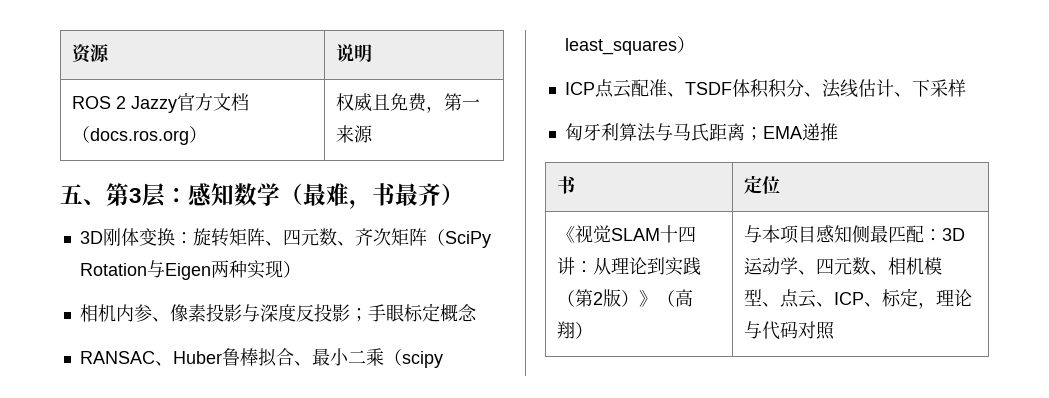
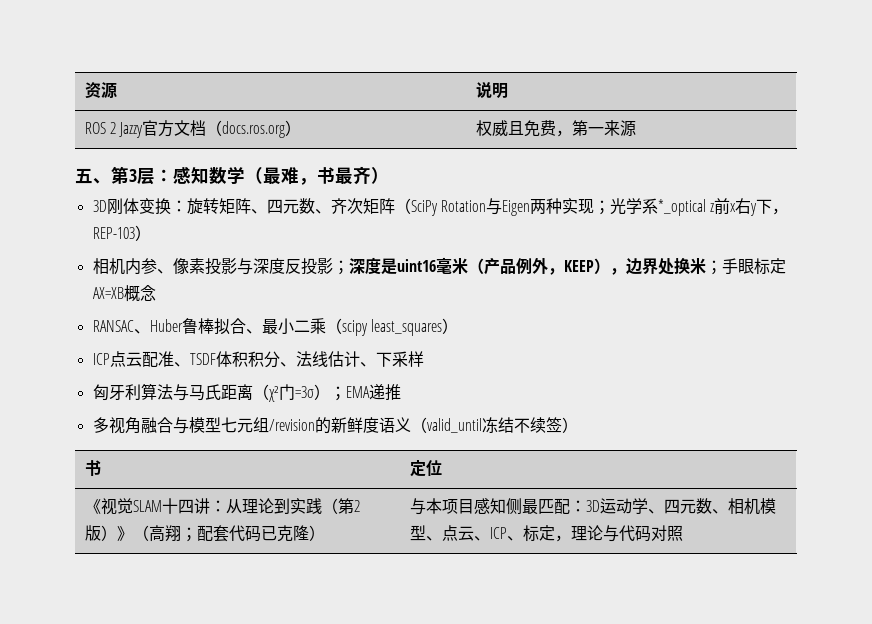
- 3D刚体变换：旋转矩阵、四元数、齐次矩阵（SciPy Rotation与Eigen两种实现）
+ 3D刚体变换：旋转矩阵、四元数、齐次矩阵（SciPy Rotation与Eigen两种实现；光学系*_optical z前x右y下，REP-103）
- 相机内参、像素投影与深度反投影；手眼标定概念
+ 相机内参、像素投影与深度反投影；深度是uint16毫米（产品例外，KEEP），边界处换米；手眼标定AX=XB概念
- 匈牙利算法与马氏距离；EMA递推
+ 匈牙利算法与马氏距离（χ²门=3σ）；EMA递推
+ 多视角融合与模型七元组/revision的新鲜度语义（valid_until冻结不续签）
- 《视觉SLAM十四讲：从理论到实践（第2版）》（高翔） | 与本项目感知侧最匹配：3D运动学、四元数、相机模型、点云、ICP、标定，理论与代码对照
+ 《视觉SLAM十四讲：从理论到实践（第2版）》（高翔；配套代码已克隆） | 与本项目感知侧最匹配：3D运动学、四元数、相机模型、点云、ICP、标定，理论与代码对照

